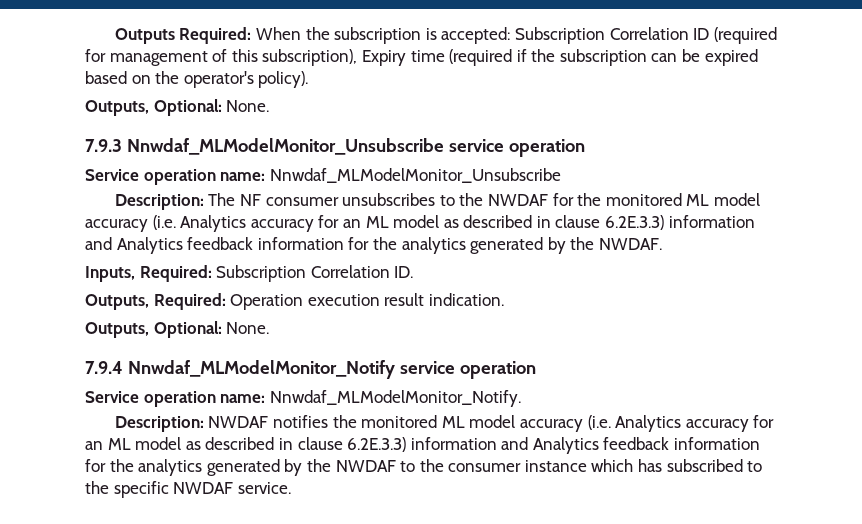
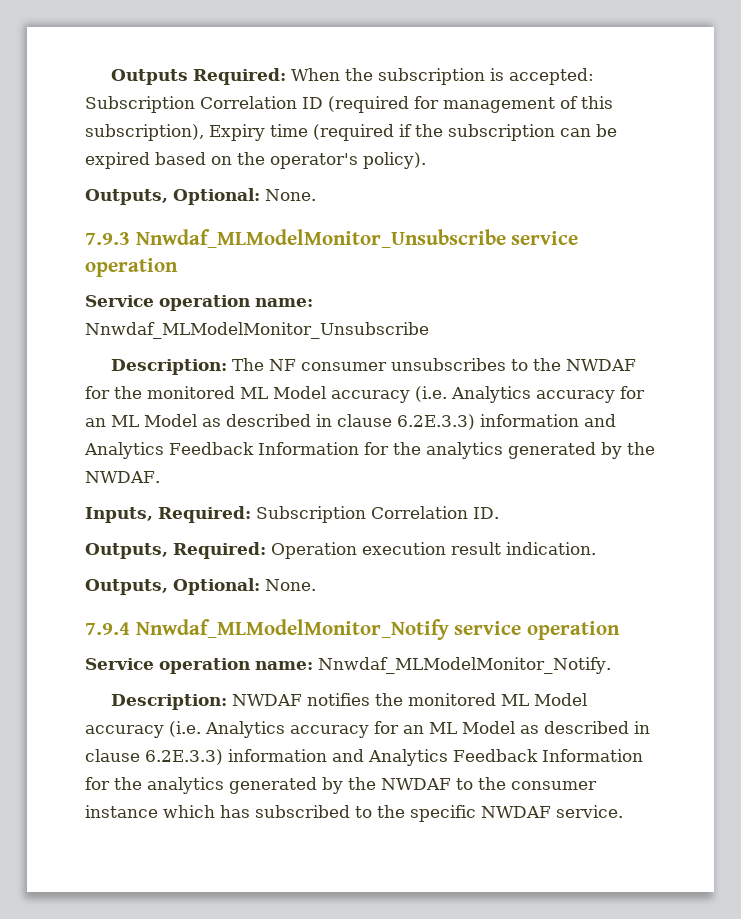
- Description: The NF consumer unsubscribes to the NWDAF for the monitored ML model accuracy (i.e. Analytics accuracy for an ML model as described in clause 6.2E.3.3) information and Analytics feedback information for the analytics generated by the NWDAF.
+ Description: The NF consumer unsubscribes to the NWDAF for the monitored ML Model accuracy (i.e. Analytics accuracy for an ML Model as described in clause 6.2E.3.3) information and Analytics Feedback Information for the analytics generated by the NWDAF.
- Description: NWDAF notifies the monitored ML model accuracy (i.e. Analytics accuracy for an ML model as described in clause 6.2E.3.3) information and Analytics feedback information for the analytics generated by the NWDAF to the consumer instance which has subscribed to the specific NWDAF service.
+ Description: NWDAF notifies the monitored ML Model accuracy (i.e. Analytics accuracy for an ML Model as described in clause 6.2E.3.3) information and Analytics Feedback Information for the analytics generated by the NWDAF to the consumer instance which has subscribed to the specific NWDAF service.

